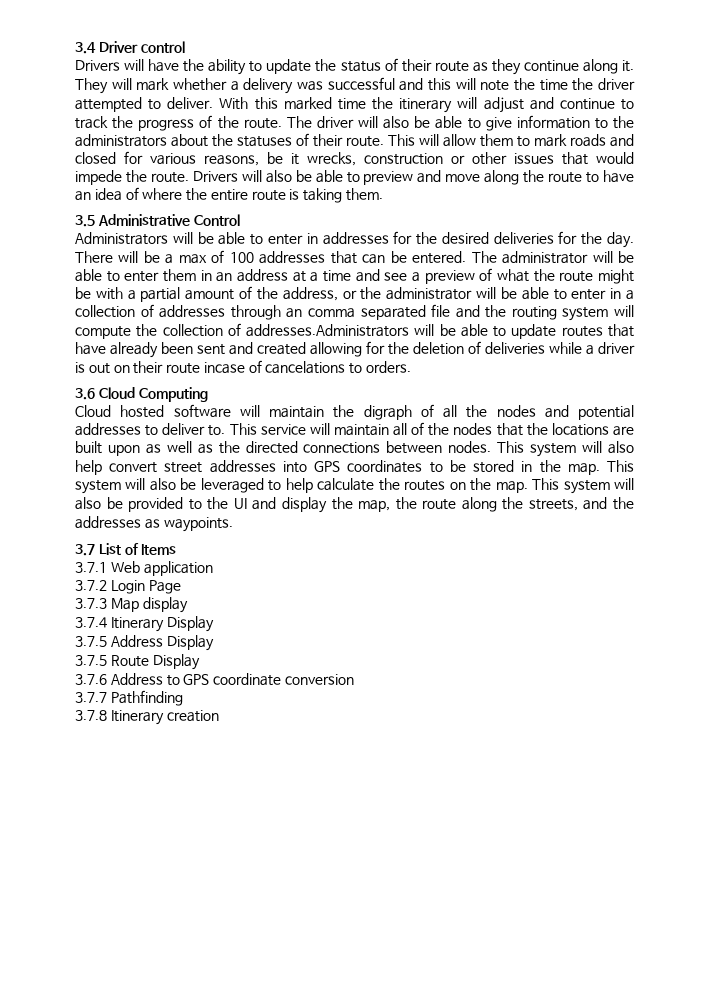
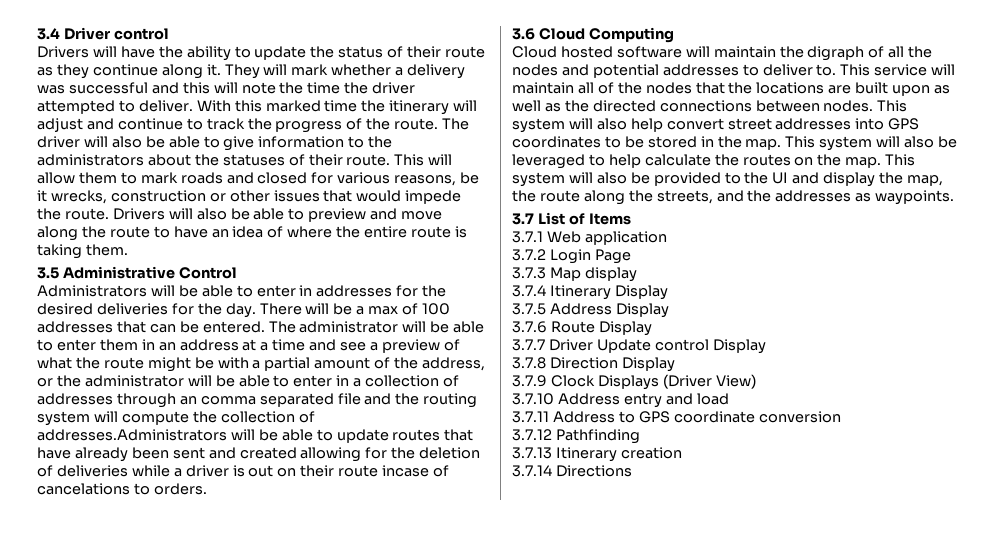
- 3.7.5 Route Display
+ 3.7.6 Route Display
- 3.7.6 Address to GPS coordinate conversion
+ 3.7.7 Driver Update control Display
+ 3.7.8 Direction Display
+ 3.7.9 Clock Displays (Driver View)
+ 3.7.10 Address entry and load
+ 3.7.11 Address to GPS coordinate conversion
- 3.7.7 Pathfinding
+ 3.7.12 Pathfinding
- 3.7.8 Itinerary creation
+ 3.7.13 Itinerary creation
+ 3.7.14 Directions

